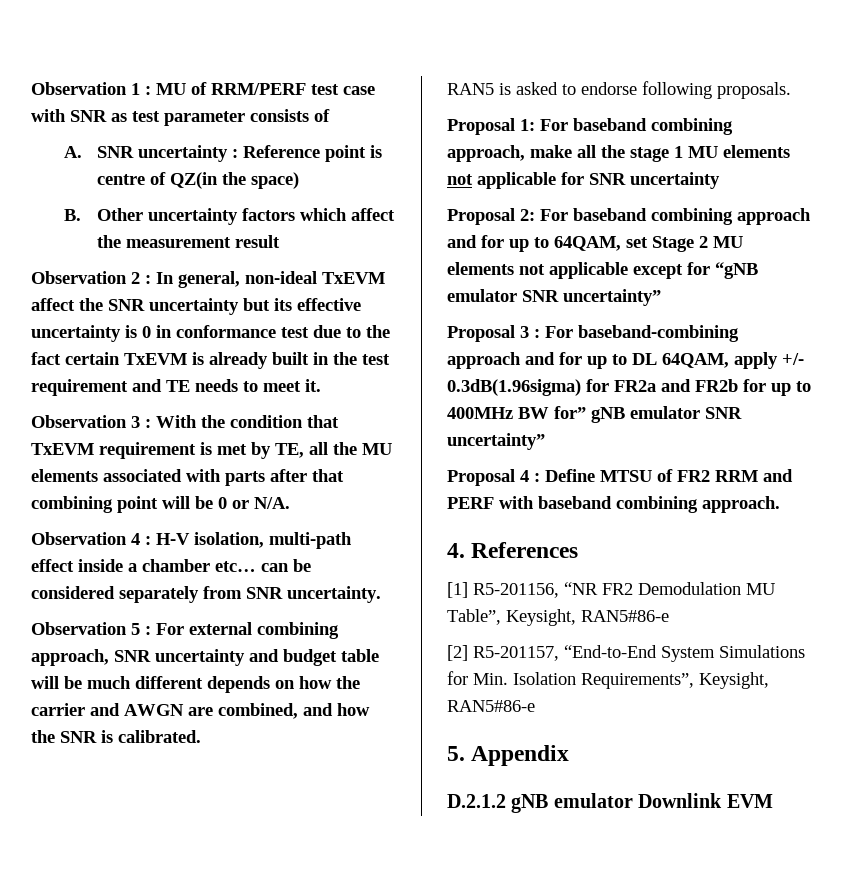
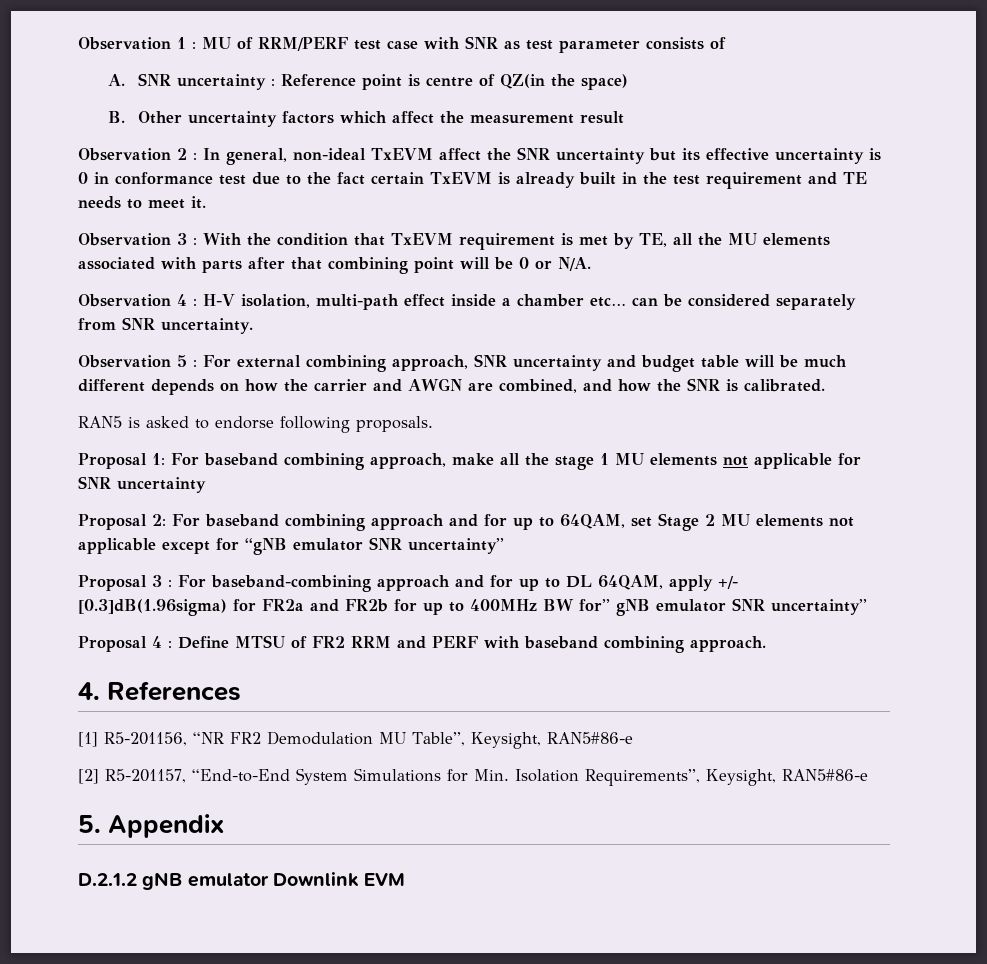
- Proposal 3 : For baseband-combining approach and for up to DL 64QAM, apply +/- 0.3dB(1.96sigma) for FR2a and FR2b for up to 400MHz BW for” gNB emulator SNR uncertainty”
+ Proposal 3 : For baseband-combining approach and for up to DL 64QAM, apply +/- [0.3]dB(1.96sigma) for FR2a and FR2b for up to 400MHz BW for” gNB emulator SNR uncertainty”

